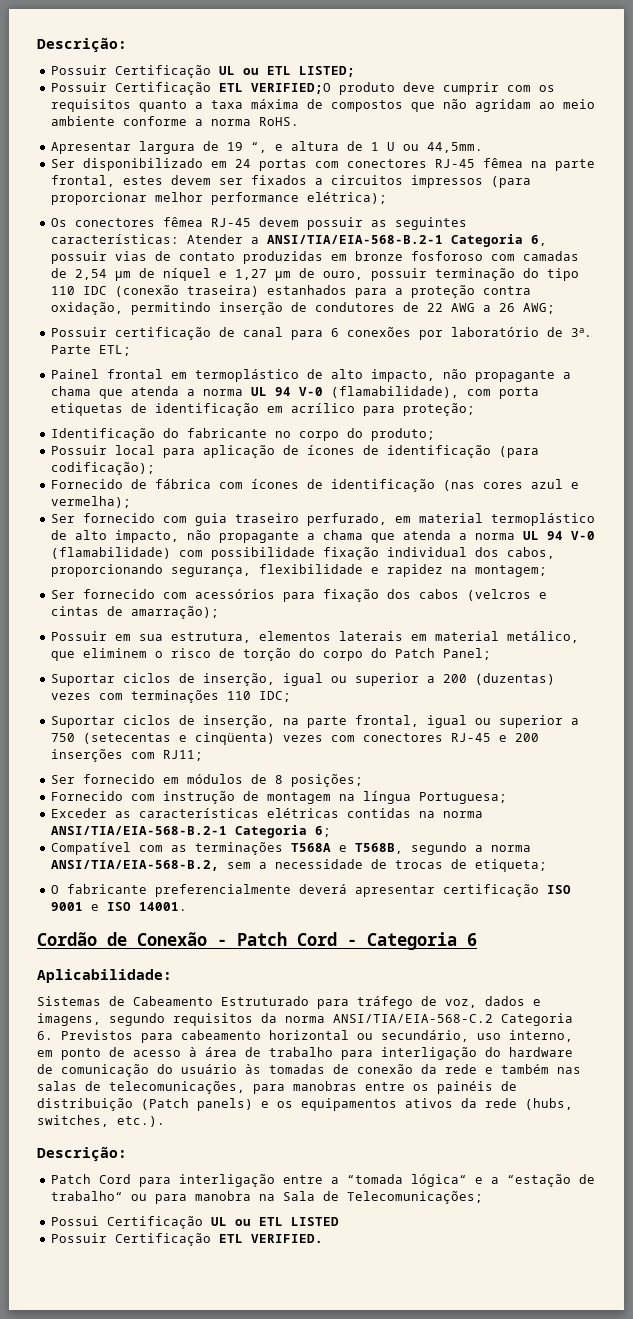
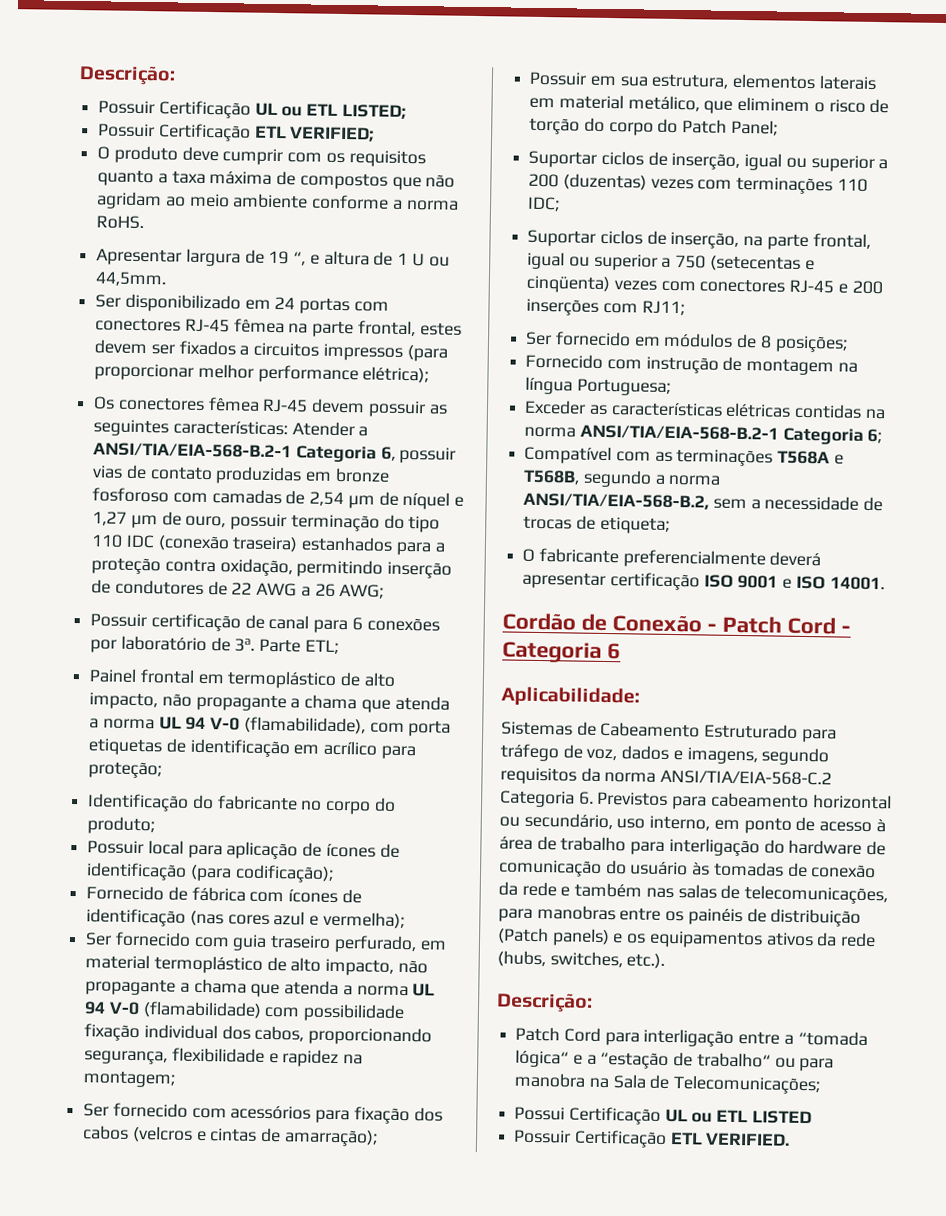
- Possuir Certificação ETL VERIFIED;O produto deve cumprir com os requisitos quanto a taxa máxima de compostos que não agridam ao meio ambiente conforme a norma RoHS.
+ Possuir Certificação ETL VERIFIED;
+ O produto deve cumprir com os requisitos quanto a taxa máxima de compostos que não agridam ao meio ambiente conforme a norma RoHS.

